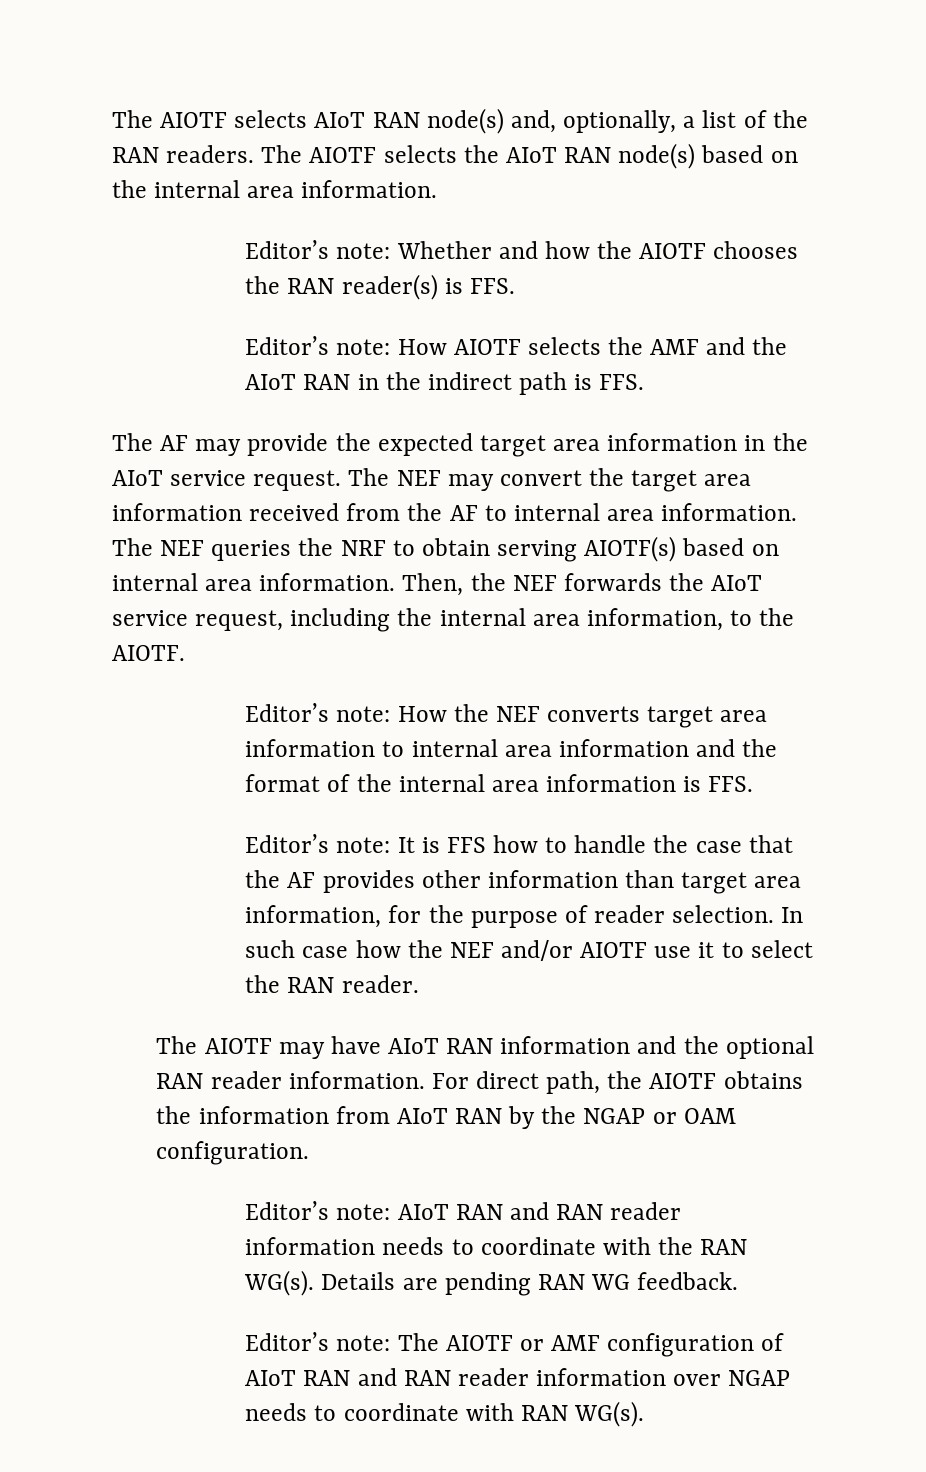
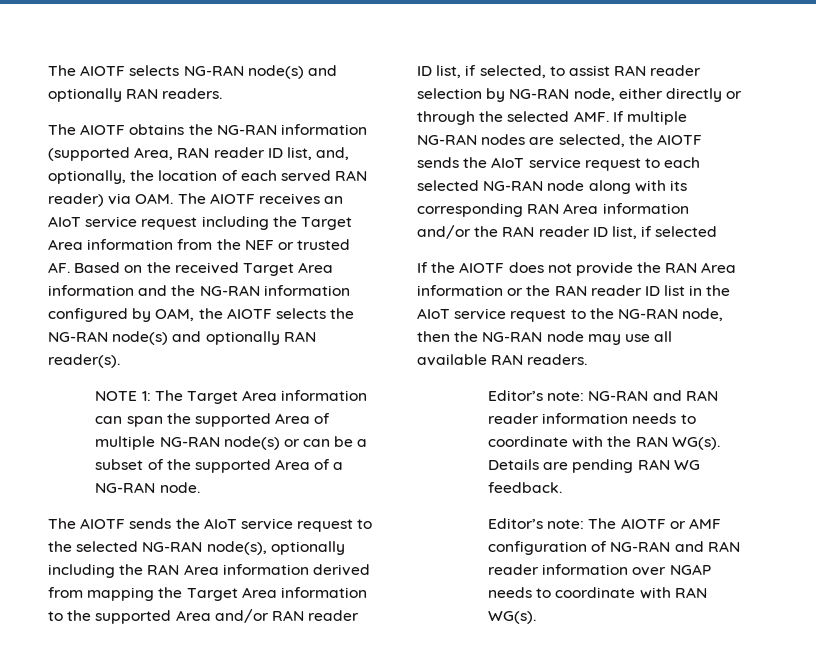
- The AIOTF selects AIoT RAN node(s) and, optionally, a list of the RAN readers. The AIOTF selects the AIoT RAN node(s) based on the internal area information.
- Editor’s note: Whether and how the AIOTF chooses the RAN reader(s) is FFS.
- Editor’s note: How AIOTF selects the AMF and the AIoT RAN in the indirect path is FFS.
- The AF may provide the expected target area information in the AIoT service request. The NEF may convert the target area information received from the AF to internal area information. The NEF queries the NRF to obtain serving AIOTF(s) based on internal area information. Then, the NEF forwards the AIoT service request, including the internal area information, to the AIOTF.
- Editor’s note: How the NEF converts target area information to internal area information and the format of the internal area information is FFS.
- Editor’s note: It is FFS how to handle the case that the AF provides other information than target area information, for the purpose of reader selection. In such case how the NEF and/or AIOTF use it to select the RAN reader.
- The AIOTF may have AIoT RAN information and the optional RAN reader information. For direct path, the AIOTF obtains the information from AIoT RAN by the NGAP or OAM configuration.
- Editor’s note: AIoT RAN and RAN reader information needs to coordinate with the RAN WG(s).
+ The AIOTF selects NG-RAN node(s) and optionally RAN readers.
+ The AIOTF obtains the NG-RAN information (supported Area, RAN reader ID list, and, optionally, the location of each served RAN reader) via OAM. The AIOTF receives an AIoT service request including the Target Area information from the NEF or trusted AF. Based on the received Target Area information and the NG-RAN information configured by OAM, the AIOTF selects the NG-RAN node(s) and optionally RAN reader(s).
+ NOTE 1: The Target Area information can span the supported Area of multiple NG-RAN node(s) or can be a subset of the supported Area of a NG-RAN node.
+ The AIOTF sends the AIoT service request to the selected NG-RAN node(s), optionally including the RAN Area information derived from mapping the Target Area information to the supported Area and/or RAN reader ID list, if selected, to assist RAN reader selection by NG-RAN node, either directly or through the selected AMF. If multiple NG-RAN nodes are selected, the AIOTF sends the AIoT service request to each selected NG-RAN node along with its corresponding RAN Area information and/or the RAN reader ID list, if selected
+ If the AIOTF does not provide the RAN Area information or the RAN reader ID list in the AIoT service request to the NG-RAN node, then the NG-RAN node may use all available RAN readers.
+ Editor’s note: NG-RAN and RAN reader information needs to coordinate with the RAN WG(s).
- Editor’s note: The AIOTF or AMF configuration of AIoT RAN and RAN reader information over NGAP needs to coordinate with RAN WG(s).
+ Editor’s note: The AIOTF or AMF configuration of NG-RAN and RAN reader information over NGAP needs to coordinate with RAN WG(s).

